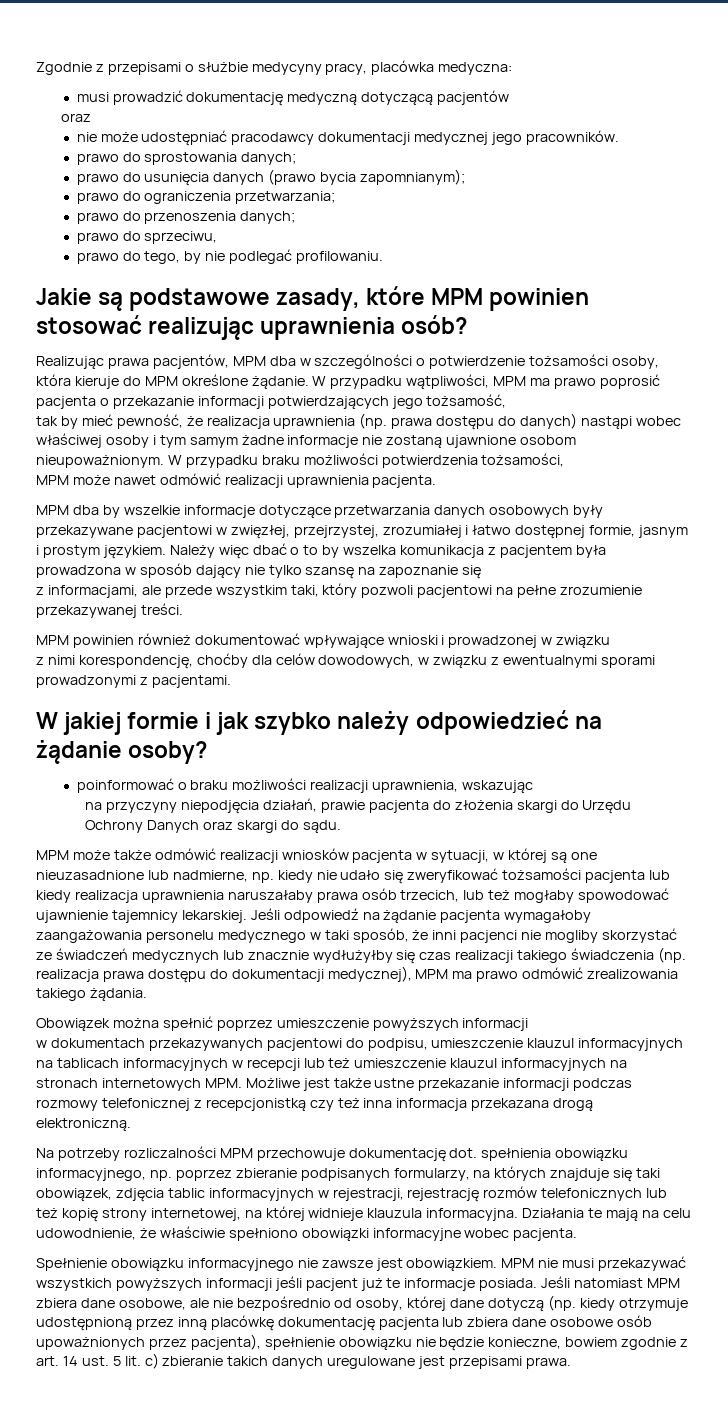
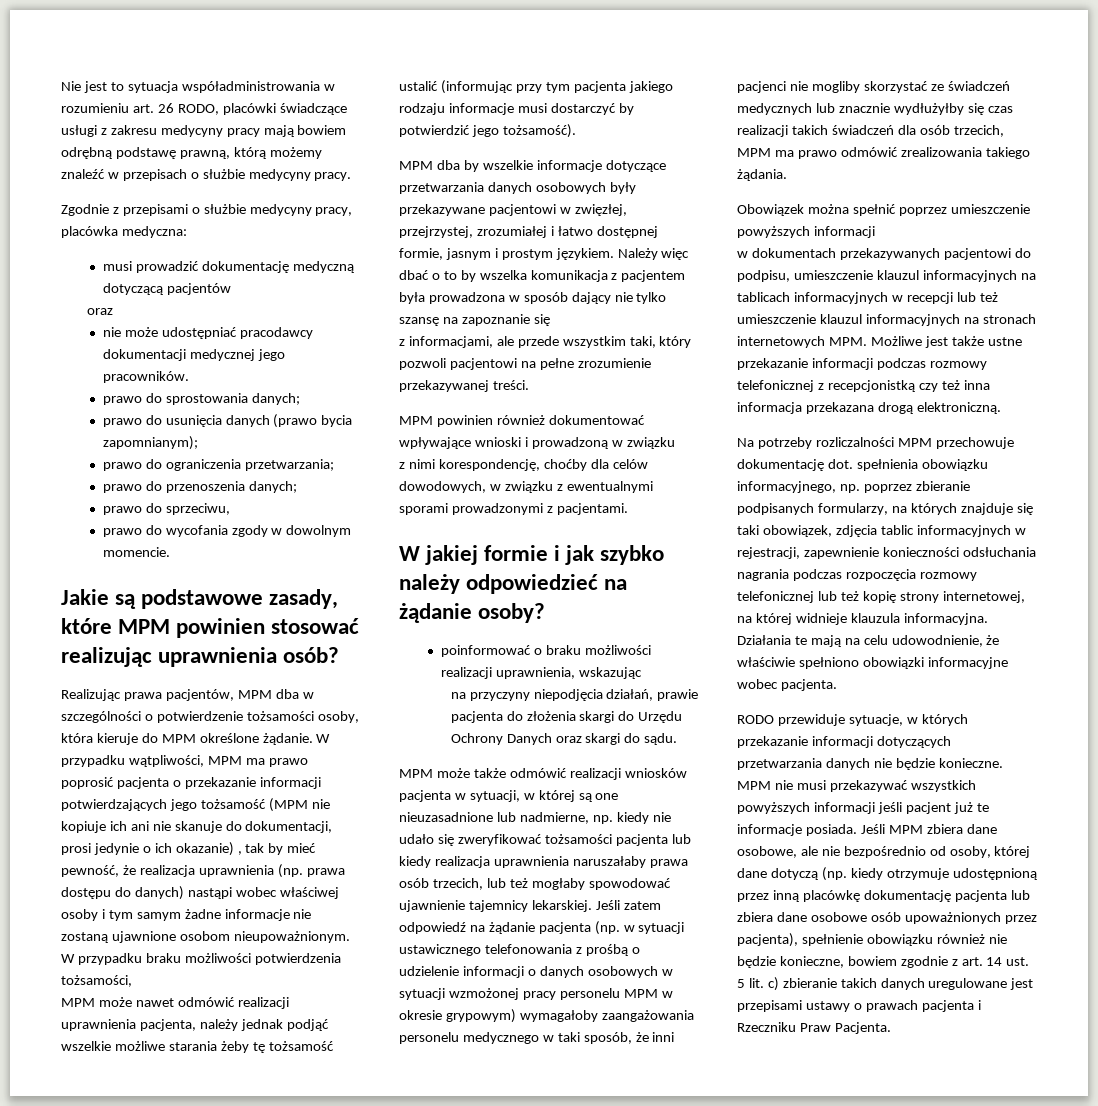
+ Nie jest to sytuacja współadministrowania w rozumieniu art. 26 RODO, placówki świadczące usługi z zakresu medycyny pracy mają bowiem odrębną podstawę prawną, którą możemy znaleźć w przepisach o służbie medycyny pracy.
- prawo do tego, by nie podlegać profilowaniu.
+ prawo do wycofania zgody w dowolnym momencie.
- W przypadku wątpliwości, MPM ma prawo poprosić pacjenta o przekazanie informacji potwierdzających jego tożsamość,
- tak by mieć pewność, że realizacja uprawnienia (np. prawa dostępu do danych) nastąpi wobec właściwej osoby i tym samym żadne informacje nie zostaną ujawnione osobom nieupoważnionym.
+ W przypadku wątpliwości, MPM ma prawo poprosić pacjenta o przekazanie informacji potwierdzających jego tożsamość (MPM nie kopiuje ich ani nie skanuje do dokumentacji, prosi jedynie o ich okazanie) , tak by mieć pewność, że realizacja uprawnienia (np. prawa dostępu do danych) nastąpi wobec właściwej osoby i tym samym żadne informacje nie zostaną ujawnione osobom nieupoważnionym.
- MPM może nawet odmówić realizacji uprawnienia pacjenta.
+ MPM może nawet odmówić realizacji uprawnienia pacjenta, należy jednak podjąć wszelkie możliwe starania żeby tę tożsamość ustalić (informując przy tym pacjenta jakiego rodzaju informacje musi dostarczyć by potwierdzić jego tożsamość).
- MPM powinien również dokumentować wpływające wnioski i prowadzonej w związku
+ MPM powinien również dokumentować wpływające wnioski i prowadzoną w związku
- Jeśli odpowiedź na żądanie pacjenta wymagałoby zaangażowania personelu medycznego w taki sposób, że inni pacjenci nie mogliby skorzystać ze świadczeń medycznych lub znacznie wydłużyłby się czas realizacji takiego świadczenia (np. realizacja prawa dostępu do dokumentacji medycznej), MPM ma prawo odmówić zrealizowania takiego żądania.
+ Jeśli zatem odpowiedź na żądanie pacjenta (np. w sytuacji ustawicznego telefonowania z prośbą o udzielenie informacji o danych osobowych w sytuacji wzmożonej pracy personelu MPM w okresie grypowym) wymagałoby zaangażowania personelu medycznego w taki sposób, że inni pacjenci nie mogliby skorzystać ze świadczeń medycznych lub znacznie wydłużyłby się czas realizacji takich świadczeń dla osób trzecich, MPM ma prawo odmówić zrealizowania takiego żądania.
- Na potrzeby rozliczalności MPM przechowuje dokumentację dot. spełnienia obowiązku informacyjnego, np. poprzez zbieranie podpisanych formularzy, na których znajduje się taki obowiązek, zdjęcia tablic informacyjnych w rejestracji, rejestrację rozmów telefonicznych lub też kopię strony internetowej, na której widnieje klauzula informacyjna.
+ Na potrzeby rozliczalności MPM przechowuje dokumentację dot. spełnienia obowiązku informacyjnego, np. poprzez zbieranie podpisanych formularzy, na których znajduje się taki obowiązek, zdjęcia tablic informacyjnych w rejestracji, zapewnienie konieczności odsłuchania nagrania podczas rozpoczęcia rozmowy telefonicznej lub też kopię strony internetowej, na której widnieje klauzula informacyjna.
- Spełnienie obowiązku informacyjnego nie zawsze jest obowiązkiem.
+ RODO przewiduje sytuacje, w których przekazanie informacji dotyczących przetwarzania danych nie będzie konieczne.
- Jeśli natomiast MPM zbiera dane osobowe, ale nie bezpośrednio od osoby, której dane dotyczą (np. kiedy otrzymuje udostępnioną przez inną placówkę dokumentację pacjenta lub zbiera dane osobowe osób upoważnionych przez pacjenta), spełnienie obowiązku nie będzie konieczne, bowiem zgodnie z art. 14 ust. 5 lit. c) zbieranie takich danych uregulowane jest przepisami prawa.
+ Jeśli MPM zbiera dane osobowe, ale nie bezpośrednio od osoby, której dane dotyczą (np. kiedy otrzymuje udostępnioną przez inną placówkę dokumentację pacjenta lub zbiera dane osobowe osób upoważnionych przez pacjenta), spełnienie obowiązku również nie będzie konieczne, bowiem zgodnie z art. 14 ust. 5 lit. c) zbieranie takich danych uregulowane jest przepisami ustawy o prawach pacjenta i Rzeczniku Praw Pacjenta.

